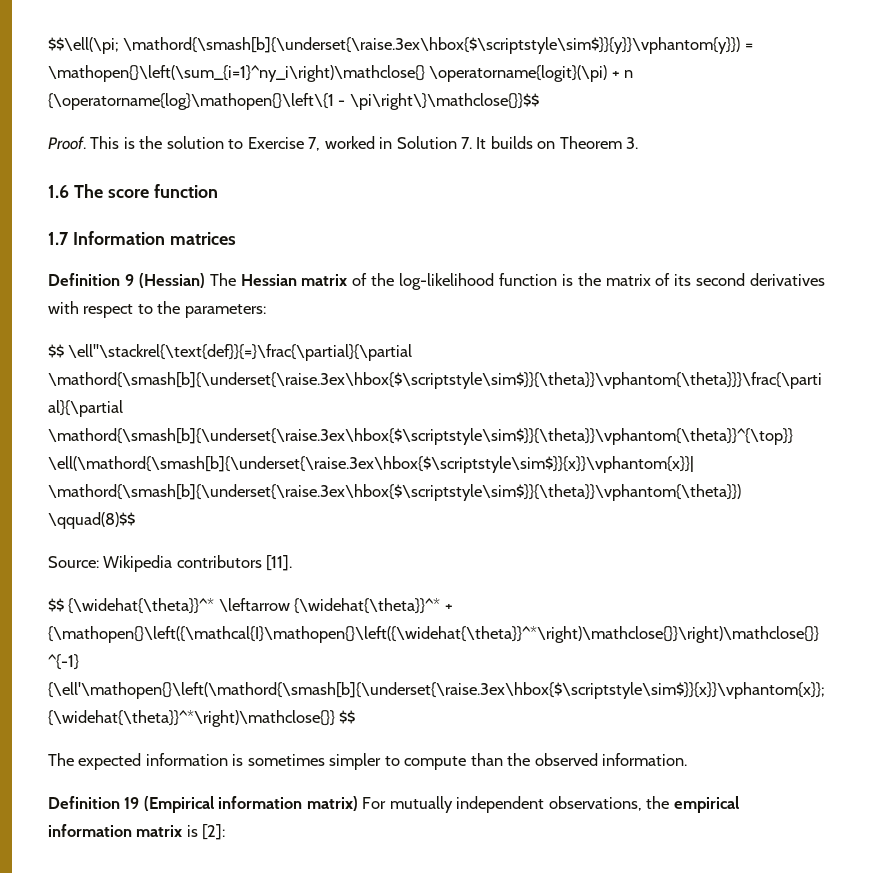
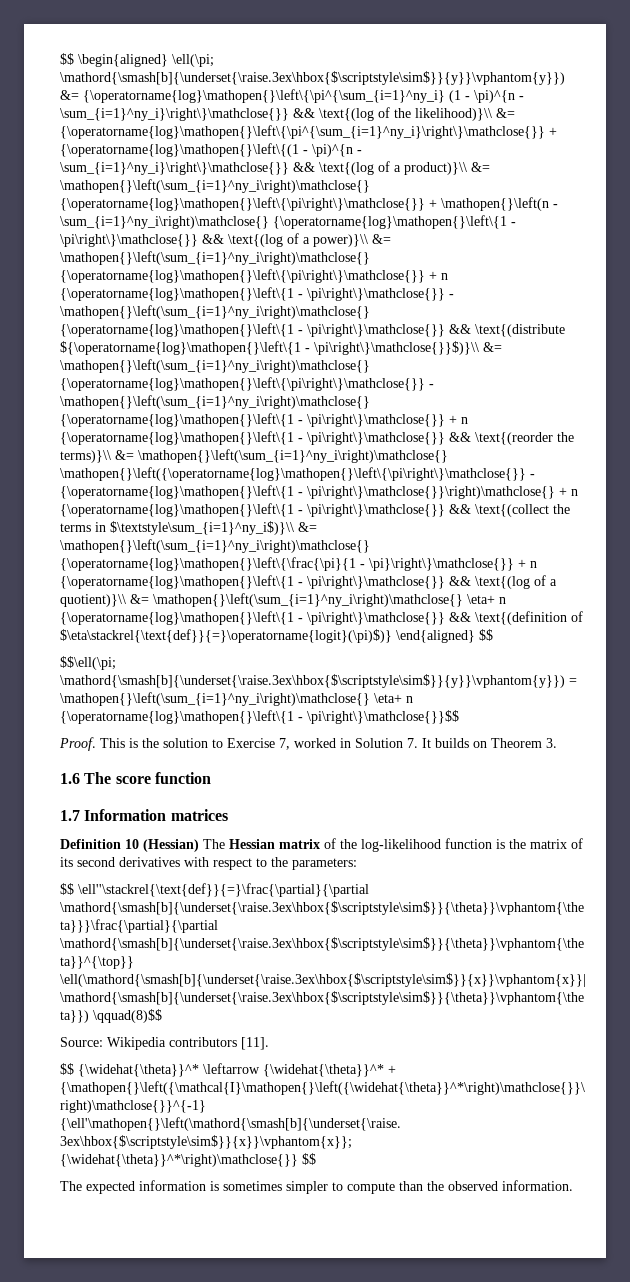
+ $$ \begin{aligned} \ell(\pi; \mathord{\smash[b]{\underset{\raise.3ex\hbox{$\scriptstyle\sim$}}{y}}\vphantom{y}}) &= {\operatorname{log}\mathopen{}\left\{\pi^{\sum_{i=1}^ny_i} (1 - \pi)^{n - \sum_{i=1}^ny_i}\right\}\mathclose{}} && \text{(log of the likelihood)}\\ &= {\operatorname{log}\mathopen{}\left\{\pi^{\sum_{i=1}^ny_i}\right\}\mathclose{}} + {\operatorname{log}\mathopen{}\left\{(1 - \pi)^{n - \sum_{i=1}^ny_i}\right\}\mathclose{}} && \text{(log of a product)}\\ &= \mathopen{}\left(\sum_{i=1}^ny_i\right)\mathclose{} {\operatorname{log}\mathopen{}\left\{\pi\right\}\mathclose{}} + \mathopen{}\left(n - \sum_{i=1}^ny_i\right)\mathclose{} {\operatorname{log}\mathopen{}\left\{1 - \pi\right\}\mathclose{}} && \text{(log of a power)}\\ &= \mathopen{}\left(\sum_{i=1}^ny_i\right)\mathclose{} {\operatorname{log}\mathopen{}\left\{\pi\right\}\mathclose{}} + n {\operatorname{log}\mathopen{}\left\{1 - \pi\right\}\mathclose{}} - \mathopen{}\left(\sum_{i=1}^ny_i\right)\mathclose{} {\operatorname{log}\mathopen{}\left\{1 - \pi\right\}\mathclose{}} && \text{(distribute ${\operatorname{log}\mathopen{}\left\{1 - \pi\right\}\mathclose{}}$)}\\ &= \mathopen{}\left(\sum_{i=1}^ny_i\right)\mathclose{} {\operatorname{log}\mathopen{}\left\{\pi\right\}\mathclose{}} - \mathopen{}\left(\sum_{i=1}^ny_i\right)\mathclose{} {\operatorname{log}\mathopen{}\left\{1 - \pi\right\}\mathclose{}} + n {\operatorname{log}\mathopen{}\left\{1 - \pi\right\}\mathclose{}} && \text{(reorder the terms)}\\ &= \mathopen{}\left(\sum_{i=1}^ny_i\right)\mathclose{} \mathopen{}\left({\operatorname{log}\mathopen{}\left\{\pi\right\}\mathclose{}} - {\operatorname{log}\mathopen{}\left\{1 - \pi\right\}\mathclose{}}\right)\mathclose{} + n {\operatorname{log}\mathopen{}\left\{1 - \pi\right\}\mathclose{}} && \text{(collect the terms in $\textstyle\sum_{i=1}^ny_i$)}\\ &= \mathopen{}\left(\sum_{i=1}^ny_i\right)\mathclose{} {\operatorname{log}\mathopen{}\left\{\frac{\pi}{1 - \pi}\right\}\mathclose{}} + n {\operatorname{log}\mathopen{}\left\{1 - \pi\right\}\mathclose{}} && \text{(log of a quotient)}\\ &= \mathopen{}\left(\sum_{i=1}^ny_i\right)\mathclose{} \eta+ n {\operatorname{log}\mathopen{}\left\{1 - \pi\right\}\mathclose{}} && \text{(definition of $\eta\stackrel{\text{def}}{=}\operatorname{logit}(\pi)$)} \end{aligned} $$
- $$\ell(\pi; \mathord{\smash[b]{\underset{\raise.3ex\hbox{$\scriptstyle\sim$}}{y}}\vphantom{y}}) = \mathopen{}\left(\sum_{i=1}^ny_i\right)\mathclose{} \operatorname{logit}(\pi) + n {\operatorname{log}\mathopen{}\left\{1 - \pi\right\}\mathclose{}}$$
+ $$\ell(\pi; \mathord{\smash[b]{\underset{\raise.3ex\hbox{$\scriptstyle\sim$}}{y}}\vphantom{y}}) = \mathopen{}\left(\sum_{i=1}^ny_i\right)\mathclose{} \eta+ n {\operatorname{log}\mathopen{}\left\{1 - \pi\right\}\mathclose{}}$$
- Definition 9 (Hessian) The Hessian matrix of the log-likelihood function is the matrix of its second derivatives with respect to the parameters:
+ Definition 10 (Hessian) The Hessian matrix of the log-likelihood function is the matrix of its second derivatives with respect to the parameters:
- Definition 19 (Empirical information matrix) For mutually independent observations, the empirical information matrix is [2]:

